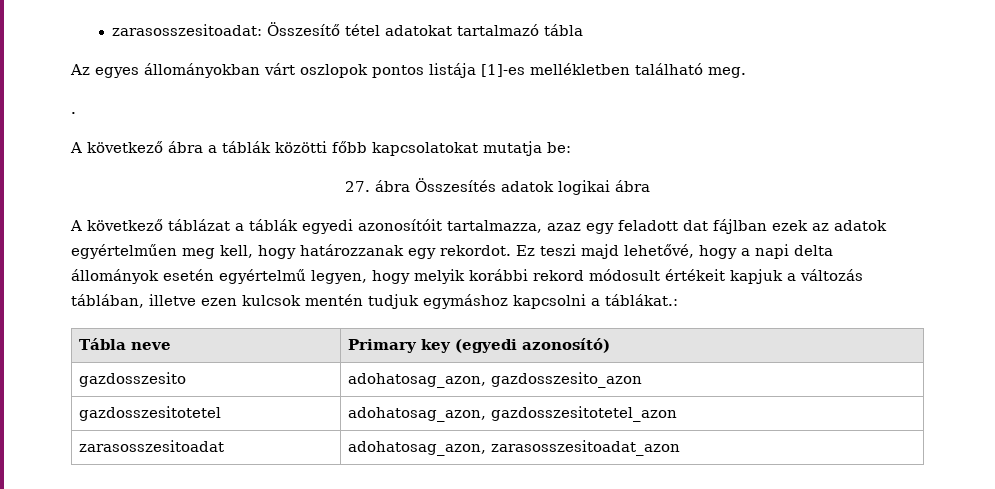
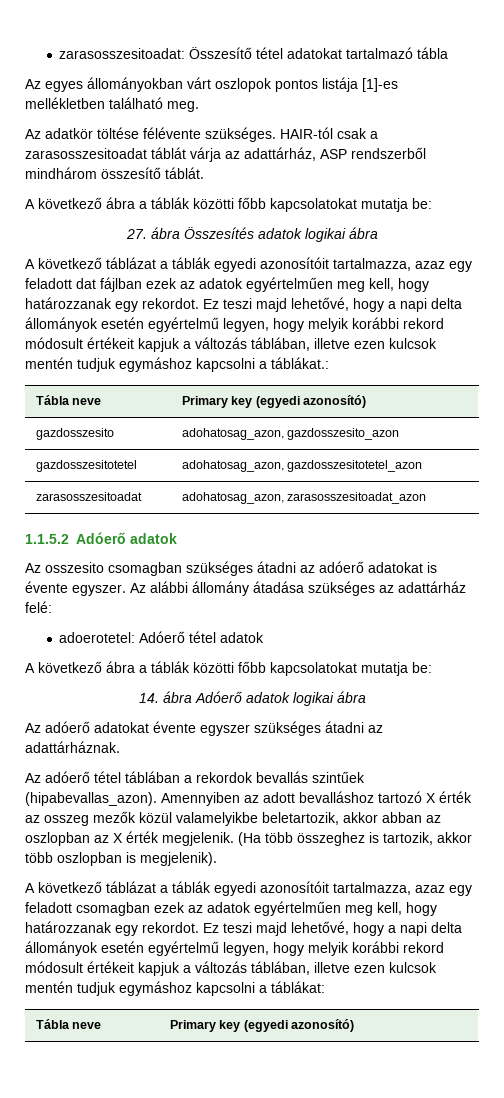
- .
+ Az adatkör töltése félévente szükséges. HAIR-tól csak a zarasosszesitoadat táblát várja az adattárház, ASP rendszerből mindhárom összesítő táblát.
+ 1.1.5.2 Adóerő adatok
+ Az osszesito csomagban szükséges átadni az adóerő adatokat is évente egyszer. Az alábbi állomány átadása szükséges az adattárház felé:
+ adoerotetel: Adóerő tétel adatok
+ A következő ábra a táblák közötti főbb kapcsolatokat mutatja be:
+ 14. ábra Adóerő adatok logikai ábra
+ Az adóerő adatokat évente egyszer szükséges átadni az adattárháznak.
+ Az adóerő tétel táblában a rekordok bevallás szintűek (hipabevallas_azon). Amennyiben az adott bevalláshoz tartozó X érték az osszeg mezők közül valamelyikbe beletartozik, akkor abban az oszlopban az X érték megjelenik. (Ha több összeghez is tartozik, akkor több oszlopban is megjelenik).
+ A következő táblázat a táblák egyedi azonosítóit tartalmazza, azaz egy feladott csomagban ezek az adatok egyértelműen meg kell, hogy határozzanak egy rekordot. Ez teszi majd lehetővé, hogy a napi delta állományok esetén egyértelmű legyen, hogy melyik korábbi rekord módosult értékeit kapjuk a változás táblában, illetve ezen kulcsok mentén tudjuk egymáshoz kapcsolni a táblákat:
+ Tábla neve | Primary key (egyedi azonosító)

